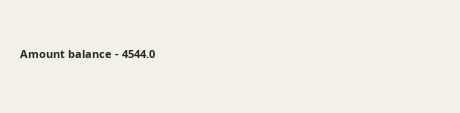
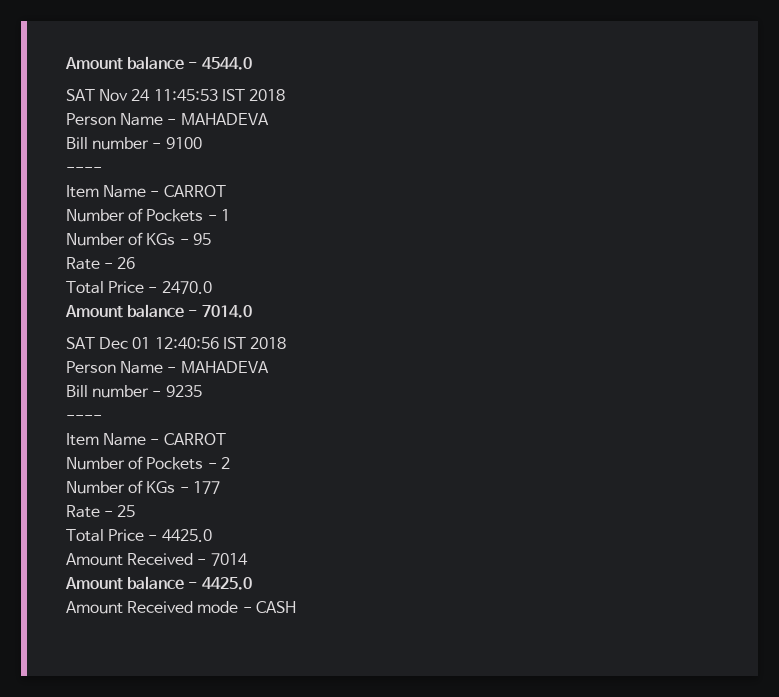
+ SAT Nov 24 11:45:53 IST 2018
+ Person Name - MAHADEVA
+ Bill number - 9100
+ ----
+ Item Name - CARROT
+ Number of Pockets - 1
+ Number of KGs - 95
+ Rate - 26
+ Total Price - 2470.0
+ Amount balance - 7014.0
+ SAT Dec 01 12:40:56 IST 2018
+ Person Name - MAHADEVA
+ Bill number - 9235
+ ----
+ Item Name - CARROT
+ Number of Pockets - 2
+ Number of KGs - 177
+ Rate - 25
+ Total Price - 4425.0
+ Amount Received - 7014
+ Amount balance - 4425.0
+ Amount Received mode - CASH

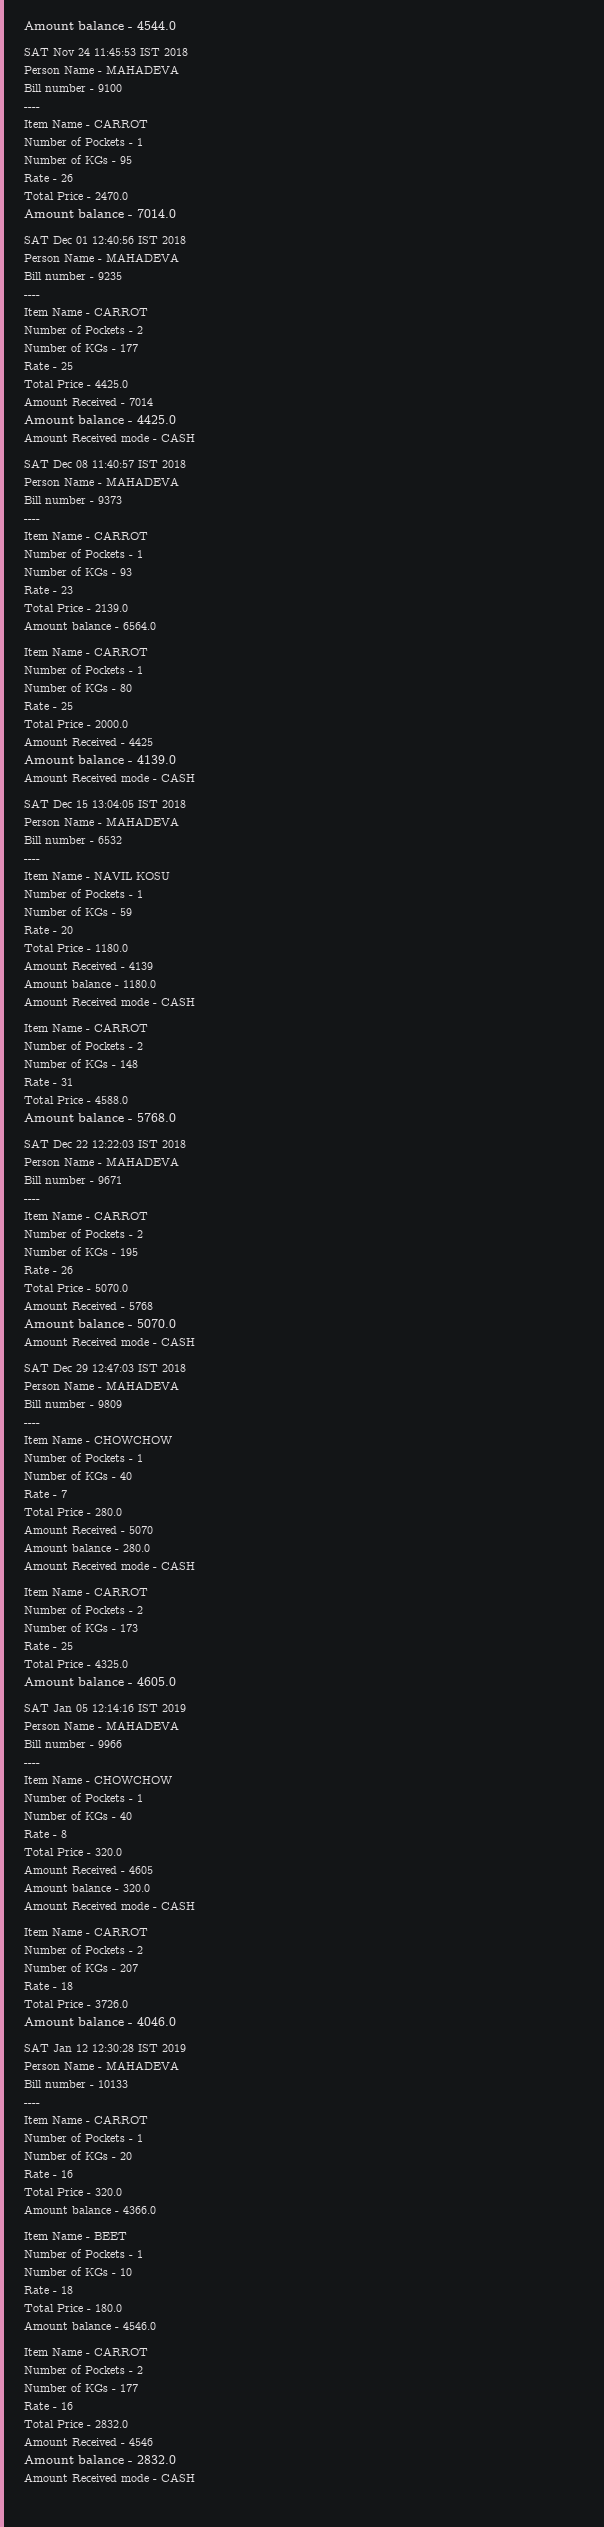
+ SAT Dec 08 11:40:57 IST 2018
+ Person Name - MAHADEVA
+ Bill number - 9373
+ ----
+ Item Name - CARROT
+ Number of Pockets - 1
+ Number of KGs - 93
+ Rate - 23
+ Total Price - 2139.0
+ Amount balance - 6564.0
+ Item Name - CARROT
+ Number of Pockets - 1
+ Number of KGs - 80
+ Rate - 25
+ Total Price - 2000.0
+ Amount Received - 4425
+ Amount balance - 4139.0
+ Amount Received mode - CASH
+ SAT Dec 15 13:04:05 IST 2018
+ Person Name - MAHADEVA
+ Bill number - 6532
+ ----
+ Item Name - NAVIL KOSU
+ Number of Pockets - 1
+ Number of KGs - 59
+ Rate - 20
+ Total Price - 1180.0
+ Amount Received - 4139
+ Amount balance - 1180.0
+ Amount Received mode - CASH
+ Item Name - CARROT
+ Number of Pockets - 2
+ Number of KGs - 148
+ Rate - 31
+ Total Price - 4588.0
+ Amount balance - 5768.0
+ SAT Dec 22 12:22:03 IST 2018
+ Person Name - MAHADEVA
+ Bill number - 9671
+ ----
+ Item Name - CARROT
+ Number of Pockets - 2
+ Number of KGs - 195
+ Rate - 26
+ Total Price - 5070.0
+ Amount Received - 5768
+ Amount balance - 5070.0
+ Amount Received mode - CASH
+ SAT Dec 29 12:47:03 IST 2018
+ Person Name - MAHADEVA
+ Bill number - 9809
+ ----
+ Item Name - CHOWCHOW
+ Number of Pockets - 1
+ Number of KGs - 40
+ Rate - 7
+ Total Price - 280.0
+ Amount Received - 5070
+ Amount balance - 280.0
+ Amount Received mode - CASH
+ Item Name - CARROT
+ Number of Pockets - 2
+ Number of KGs - 173
+ Rate - 25
+ Total Price - 4325.0
+ Amount balance - 4605.0
+ SAT Jan 05 12:14:16 IST 2019
+ Person Name - MAHADEVA
+ Bill number - 9966
+ ----
+ Item Name - CHOWCHOW
+ Number of Pockets - 1
+ Number of KGs - 40
+ Rate - 8
+ Total Price - 320.0
+ Amount Received - 4605
+ Amount balance - 320.0
+ Amount Received mode - CASH
+ Item Name - CARROT
+ Number of Pockets - 2
+ Number of KGs - 207
+ Rate - 18
+ Total Price - 3726.0
+ Amount balance - 4046.0
+ SAT Jan 12 12:30:28 IST 2019
+ Person Name - MAHADEVA
+ Bill number - 10133
+ ----
+ Item Name - CARROT
+ Number of Pockets - 1
+ Number of KGs - 20
+ Rate - 16
+ Total Price - 320.0
+ Amount balance - 4366.0
+ Item Name - BEET
+ Number of Pockets - 1
+ Number of KGs - 10
+ Rate - 18
+ Total Price - 180.0
+ Amount balance - 4546.0
+ Item Name - CARROT
+ Number of Pockets - 2
+ Number of KGs - 177
+ Rate - 16
+ Total Price - 2832.0
+ Amount Received - 4546
+ Amount balance - 2832.0
+ Amount Received mode - CASH

